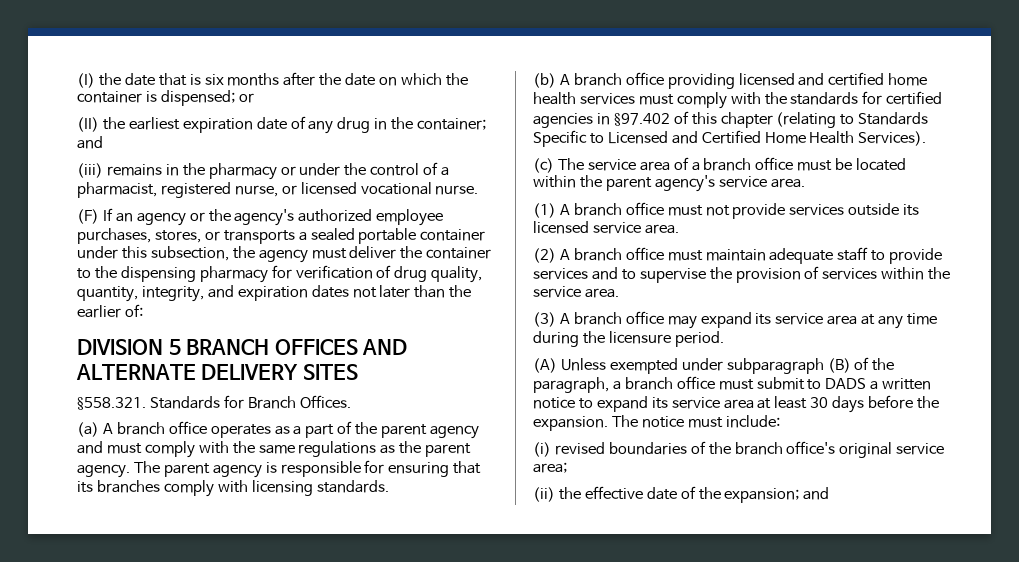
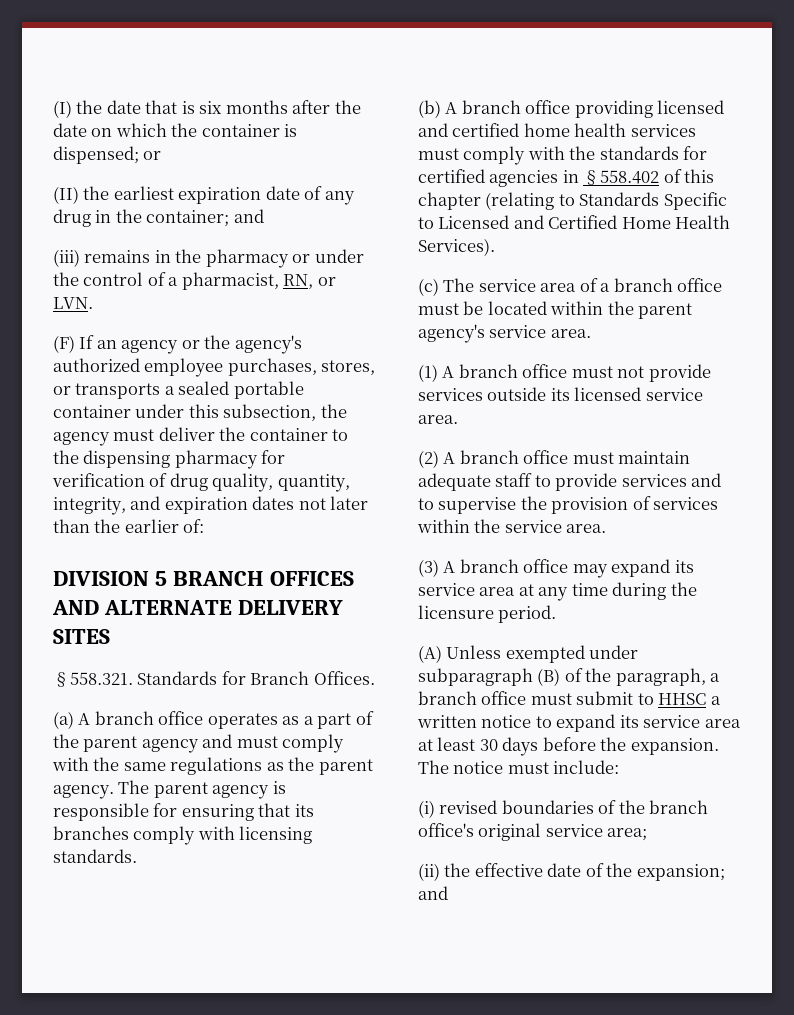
- (iii) remains in the pharmacy or under the control of a pharmacist, registered nurse, or licensed vocational nurse.
+ (iii) remains in the pharmacy or under the control of a pharmacist, RN, or LVN.
- (b) A branch office providing licensed and certified home health services must comply with the standards for certified agencies in §97.402 of this chapter (relating to Standards Specific to Licensed and Certified Home Health Services).
+ (b) A branch office providing licensed and certified home health services must comply with the standards for certified agencies in §558.402 of this chapter (relating to Standards Specific to Licensed and Certified Home Health Services).
- (A) Unless exempted under subparagraph (B) of the paragraph, a branch office must submit to DADS a written notice to expand its service area at least 30 days before the expansion.
+ (A) Unless exempted under subparagraph (B) of the paragraph, a branch office must submit to HHSC a written notice to expand its service area at least 30 days before the expansion.

